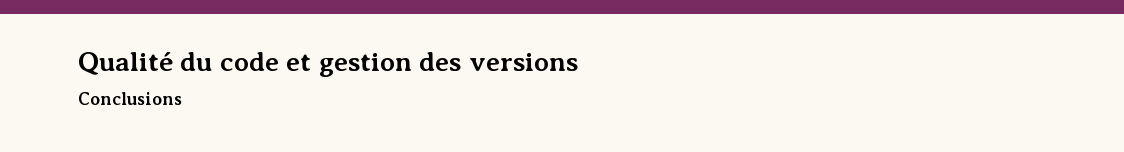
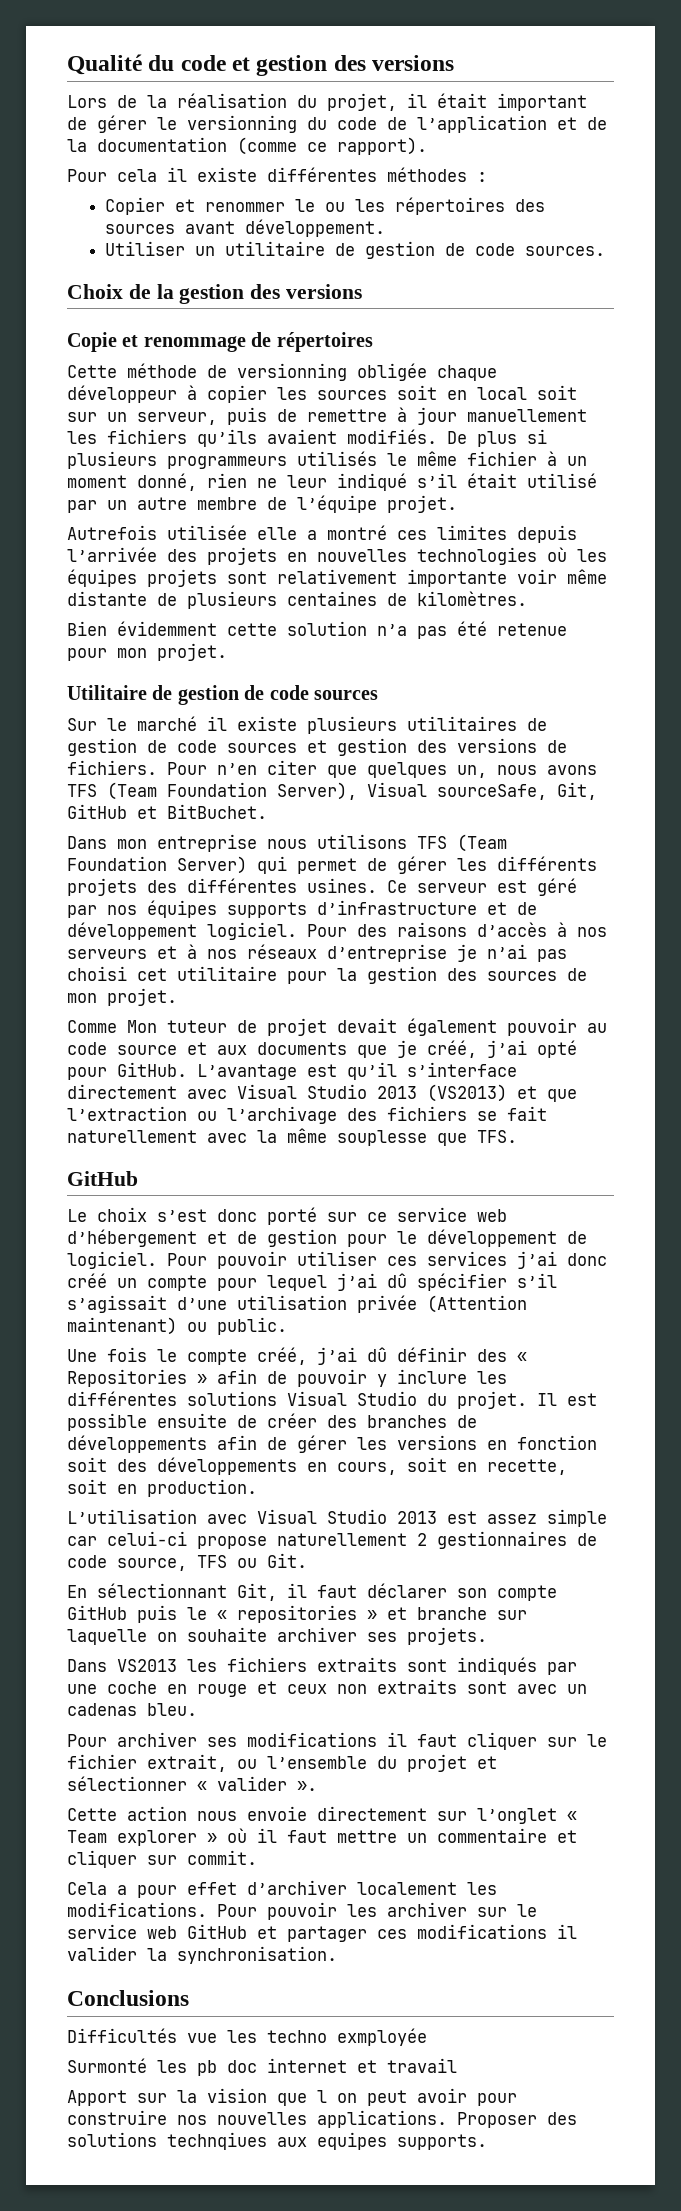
+ Lors de la réalisation du projet, il était important de gérer le versionning du code de l’application et de la documentation (comme ce rapport).
+ Pour cela il existe différentes méthodes :
+ Copier et renommer le ou les répertoires des sources avant développement.
+ Utiliser un utilitaire de gestion de code sources.
+ Choix de la gestion des versions
+ Copie et renommage de répertoires
+ Cette méthode de versionning obligée chaque développeur à copier les sources soit en local soit sur un serveur, puis de remettre à jour manuellement les fichiers qu’ils avaient modifiés. De plus si plusieurs programmeurs utilisés le même fichier à un moment donné, rien ne leur indiqué s’il était utilisé par un autre membre de l’équipe projet.
+ Autrefois utilisée elle a montré ces limites depuis l’arrivée des projets en nouvelles technologies où les équipes projets sont relativement importante voir même distante de plusieurs centaines de kilomètres.
+ Bien évidemment cette solution n’a pas été retenue pour mon projet.
+ Utilitaire de gestion de code sources
+ Sur le marché il existe plusieurs utilitaires de gestion de code sources et gestion des versions de fichiers. Pour n’en citer que quelques un, nous avons TFS (Team Foundation Server), Visual sourceSafe, Git, GitHub et BitBuchet.
+ Dans mon entreprise nous utilisons TFS (Team Foundation Server) qui permet de gérer les différents projets des différentes usines. Ce serveur est géré par nos équipes supports d’infrastructure et de développement logiciel. Pour des raisons d’accès à nos serveurs et à nos réseaux d’entreprise je n’ai pas choisi cet utilitaire pour la gestion des sources de mon projet.
+ Comme Mon tuteur de projet devait également pouvoir au code source et aux documents que je créé, j’ai opté pour GitHub. L’avantage est qu’il s’interface directement avec Visual Studio 2013 (VS2013) et que l’extraction ou l’archivage des fichiers se fait naturellement avec la même souplesse que TFS.
+ GitHub
+ Le choix s’est donc porté sur ce service web d’hébergement et de gestion pour le développement de logiciel. Pour pouvoir utiliser ces services j’ai donc créé un compte pour lequel j’ai dû spécifier s’il s’agissait d’une utilisation privée (Attention maintenant) ou public.
+ Une fois le compte créé, j’ai dû définir des « Repositories » afin de pouvoir y inclure les différentes solutions Visual Studio du projet. Il est possible ensuite de créer des branches de développements afin de gérer les versions en fonction soit des développements en cours, soit en recette, soit en production.
+ L’utilisation avec Visual Studio 2013 est assez simple car celui-ci propose naturellement 2 gestionnaires de code source, TFS ou Git.
+ En sélectionnant Git, il faut déclarer son compte GitHub puis le « repositories » et branche sur laquelle on souhaite archiver ses projets.
+ Dans VS2013 les fichiers extraits sont indiqués par une coche en rouge et ceux non extraits sont avec un cadenas bleu.
+ Pour archiver ses modifications il faut cliquer sur le fichier extrait, ou l’ensemble du projet et sélectionner « valider ».
+ Cette action nous envoie directement sur l’onglet « Team explorer » où il faut mettre un commentaire et cliquer sur commit.
+ Cela a pour effet d’archiver localement les modifications. Pour pouvoir les archiver sur le service web GitHub et partager ces modifications il valider la synchronisation.
  Conclusions
+ Difficultés vue les techno exmployée
+ Surmonté les pb doc internet et travail
+ Apport sur la vision que l on peut avoir pour construire nos nouvelles applications. Proposer des solutions technqiues aux equipes supports.

